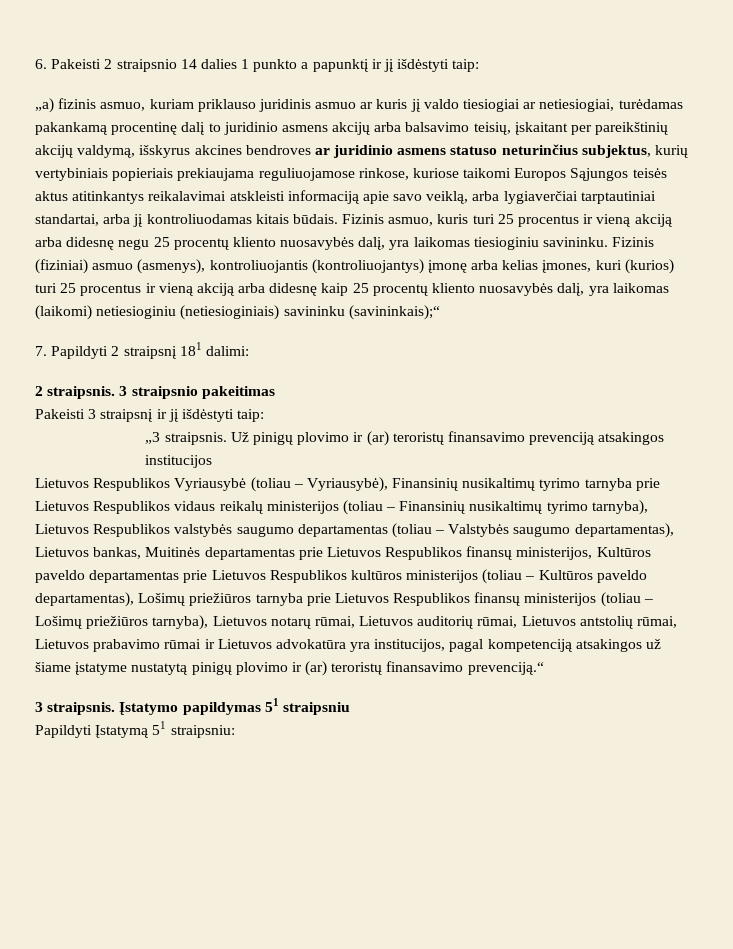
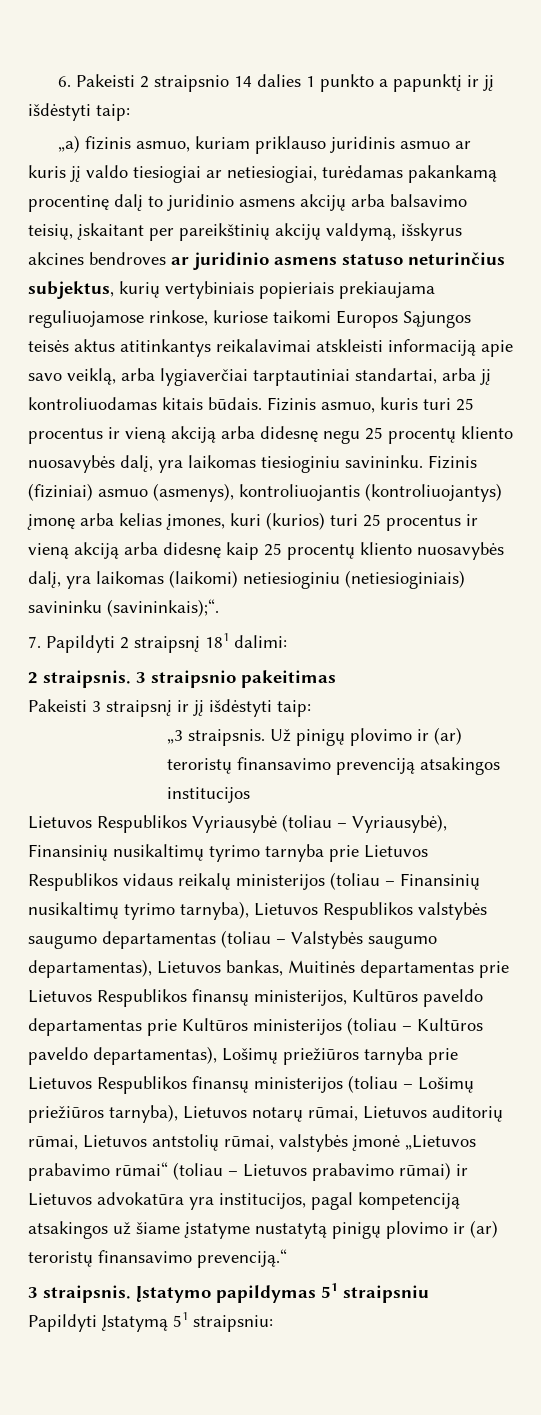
- Fizinis (fiziniai) asmuo (asmenys), kontroliuojantis (kontroliuojantys) įmonę arba kelias įmones, kuri (kurios) turi 25 procentus ir vieną akciją arba didesnę kaip 25 procentų kliento nuosavybės dalį, yra laikomas (laikomi) netiesioginiu (netiesioginiais) savininku (savininkais);“
+ Fizinis (fiziniai) asmuo (asmenys), kontroliuojantis (kontroliuojantys) įmonę arba kelias įmones, kuri (kurios) turi 25 procentus ir vieną akciją arba didesnę kaip 25 procentų kliento nuosavybės dalį, yra laikomas (laikomi) netiesioginiu (netiesioginiais) savininku (savininkais);“.
- Lietuvos Respublikos Vyriausybė (toliau – Vyriausybė), Finansinių nusikaltimų tyrimo tarnyba prie Lietuvos Respublikos vidaus reikalų ministerijos (toliau – Finansinių nusikaltimų tyrimo tarnyba), Lietuvos Respublikos valstybės saugumo departamentas (toliau – Valstybės saugumo departamentas), Lietuvos bankas, Muitinės departamentas prie Lietuvos Respublikos finansų ministerijos, Kultūros paveldo departamentas prie Lietuvos Respublikos kultūros ministerijos (toliau – Kultūros paveldo departamentas), Lošimų priežiūros tarnyba prie Lietuvos Respublikos finansų ministerijos (toliau – Lošimų priežiūros tarnyba), Lietuvos notarų rūmai, Lietuvos auditorių rūmai, Lietuvos antstolių rūmai, Lietuvos prabavimo rūmai ir Lietuvos advokatūra yra institucijos, pagal kompetenciją atsakingos už šiame įstatyme nustatytą pinigų plovimo ir (ar) teroristų finansavimo prevenciją.“
+ Lietuvos Respublikos Vyriausybė (toliau – Vyriausybė), Finansinių nusikaltimų tyrimo tarnyba prie Lietuvos Respublikos vidaus reikalų ministerijos (toliau – Finansinių nusikaltimų tyrimo tarnyba), Lietuvos Respublikos valstybės saugumo departamentas (toliau – Valstybės saugumo departamentas), Lietuvos bankas, Muitinės departamentas prie Lietuvos Respublikos finansų ministerijos, Kultūros paveldo departamentas prie Kultūros ministerijos (toliau – Kultūros paveldo departamentas), Lošimų priežiūros tarnyba prie Lietuvos Respublikos finansų ministerijos (toliau – Lošimų priežiūros tarnyba), Lietuvos notarų rūmai, Lietuvos auditorių rūmai, Lietuvos antstolių rūmai, valstybės įmonė „Lietuvos prabavimo rūmai“ (toliau – Lietuvos prabavimo rūmai) ir Lietuvos advokatūra yra institucijos, pagal kompetenciją atsakingos už šiame įstatyme nustatytą pinigų plovimo ir (ar) teroristų finansavimo prevenciją.“

